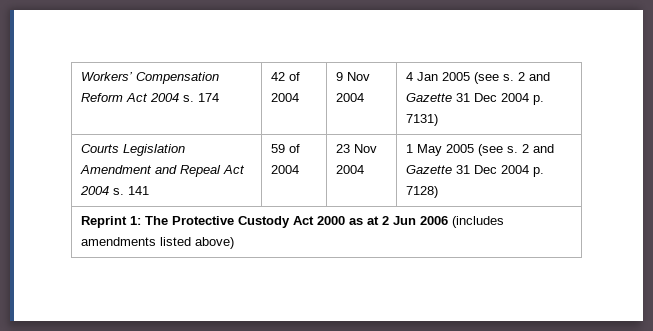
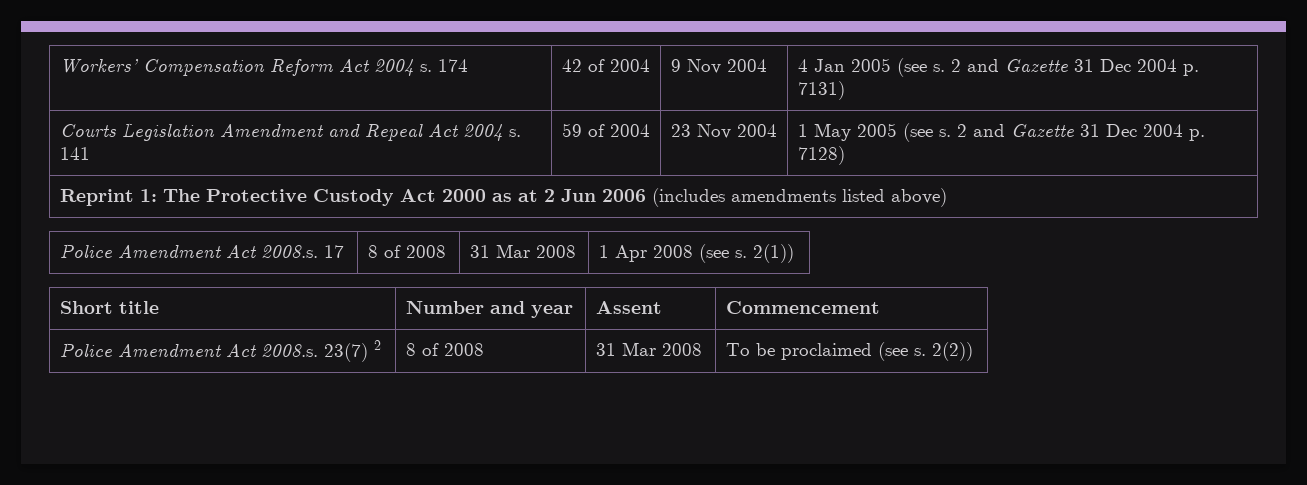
+ Police Amendment Act 2008.s. 17 | 8 of 2008 | 31 Mar 2008 | 1 Apr 2008 (see s. 2(1))
+ Short title | Number and year | Assent | Commencement
+ Police Amendment Act 2008.s. 23(7) 2 | 8 of 2008 | 31 Mar 2008 | To be proclaimed (see s. 2(2))

